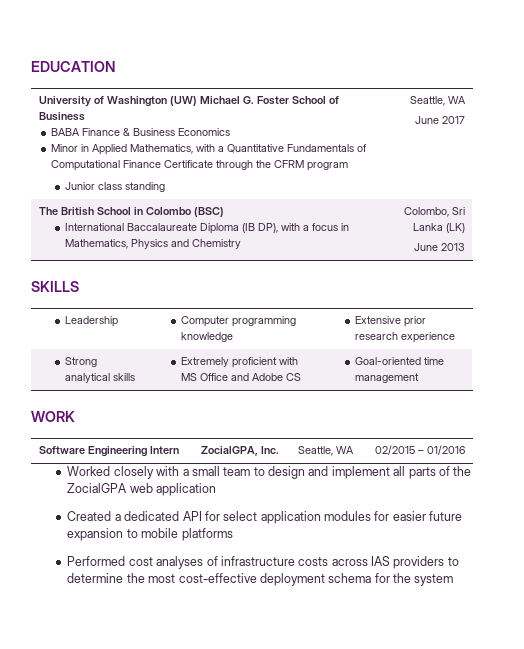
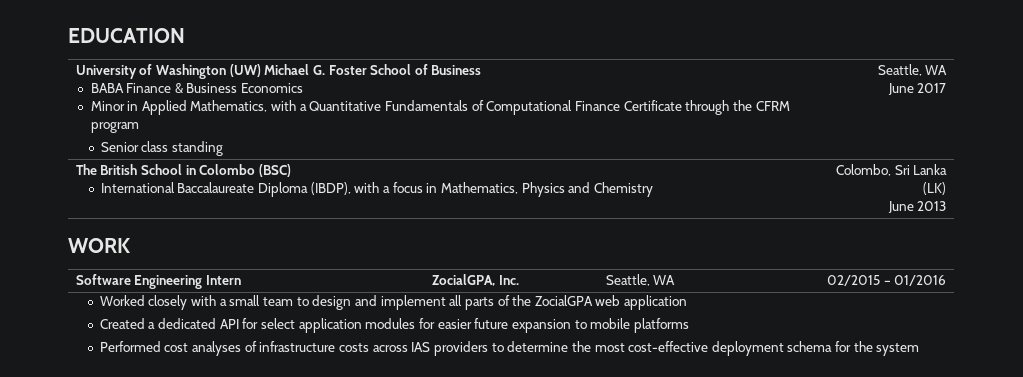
  University of Washington (UW) Michael G. Foster School of Business
  BABA Finance & Business Economics
  Minor in Applied Mathematics, with a Quantitative Fundamentals of Computational Finance Certificate through the CFRM program
- Junior class standing | Seattle, WA
+ Senior class standing | Seattle, WA
  The British School in Colombo (BSC)
- International Baccalaureate Diploma (IB DP), with a focus in Mathematics, Physics and Chemistry | Colombo, Sri Lanka (LK)
+ International Baccalaureate Diploma (IBDP), with a focus in Mathematics, Physics and Chemistry | Colombo, Sri Lanka (LK)
- SKILLS
- Leadership | Computer programming knowledge | Extensive prior research experience
- Strong analytical skills | Extremely proficient with MS Office and Adobe CS | Goal-oriented time management

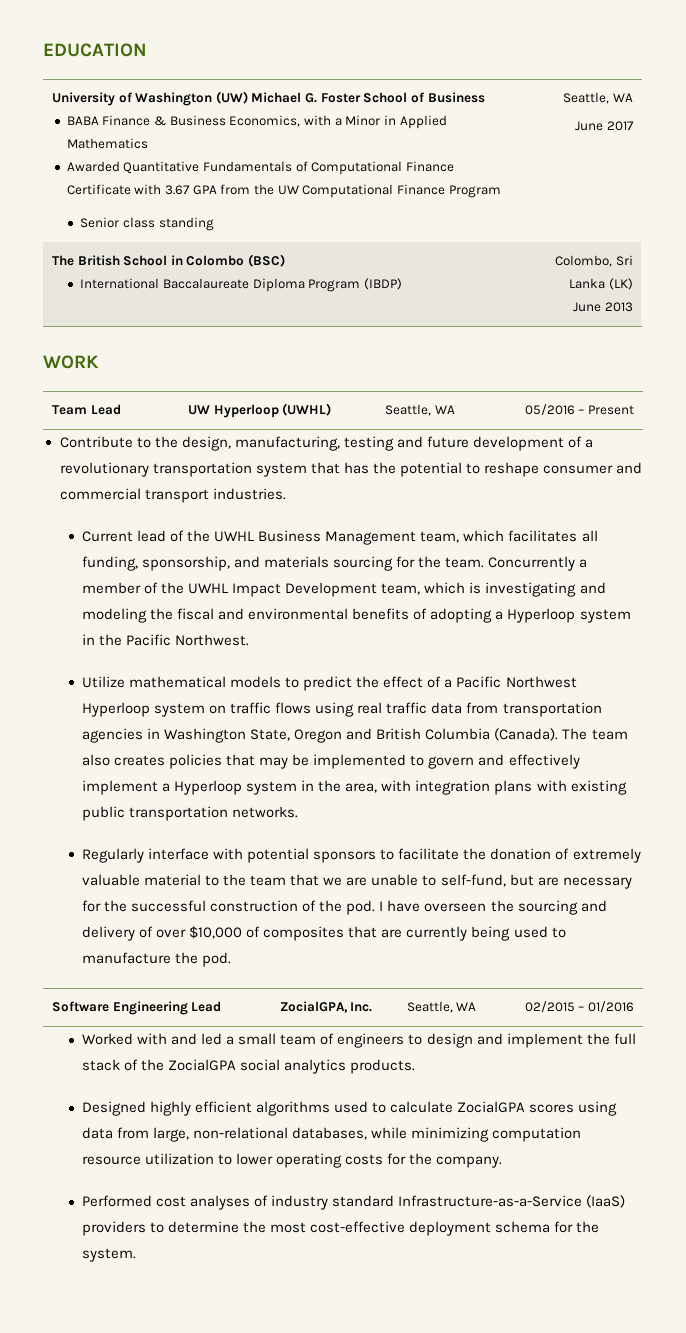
- BABA Finance & Business Economics
- Minor in Applied Mathematics, with a Quantitative Fundamentals of Computational Finance Certificate through the CFRM program
+ BABA Finance & Business Economics, with a Minor in Applied Mathematics
+ Awarded Quantitative Fundamentals of Computational Finance Certificate with 3.67 GPA from the UW Computational Finance Program
  The British School in Colombo (BSC)
- International Baccalaureate Diploma (IBDP), with a focus in Mathematics, Physics and Chemistry | Colombo, Sri Lanka (LK)
+ International Baccalaureate Diploma Program (IBDP) | Colombo, Sri Lanka (LK)
+ Team Lead | UW Hyperloop (UWHL) | Seattle, WA | 05/2016 – Present
+ Contribute to the design, manufacturing, testing and future development of a revolutionary transportation system that has the potential to reshape consumer and commercial transport industries.
+ Current lead of the UWHL Business Management team, which facilitates all funding, sponsorship, and materials sourcing for the team. Concurrently a member of the UWHL Impact Development team, which is investigating and modeling the fiscal and environmental benefits of adopting a Hyperloop system in the Pacific Northwest.
+ Utilize mathematical models to predict the effect of a Pacific Northwest Hyperloop system on traffic flows using real traffic data from transportation agencies in Washington State, Oregon and British Columbia (Canada). The team also creates policies that may be implemented to govern and effectively implement a Hyperloop system in the area, with integration plans with existing public transportation networks.
+ Regularly interface with potential sponsors to facilitate the donation of extremely valuable material to the team that we are unable to self-fund, but are necessary for the successful construction of the pod. I have overseen the sourcing and delivery of over $10,000 of composites that are currently being used to manufacture the pod.
- Software Engineering Intern | ZocialGPA, Inc. | Seattle, WA | 02/2015 – 01/2016
+ Software Engineering Lead | ZocialGPA, Inc. | Seattle, WA | 02/2015 – 01/2016
- Worked closely with a small team to design and implement all parts of the ZocialGPA web application
- Created a dedicated API for select application modules for easier future expansion to mobile platforms
+ Worked with and led a small team of engineers to design and implement the full stack of the ZocialGPA social analytics products.
+ Designed highly efficient algorithms used to calculate ZocialGPA scores using data from large, non-relational databases, while minimizing computation resource utilization to lower operating costs for the company.
- Performed cost analyses of infrastructure costs across IAS providers to determine the most cost-effective deployment schema for the system
+ Performed cost analyses of industry standard Infrastructure-as-a-Service (IaaS) providers to determine the most cost-effective deployment schema for the system.

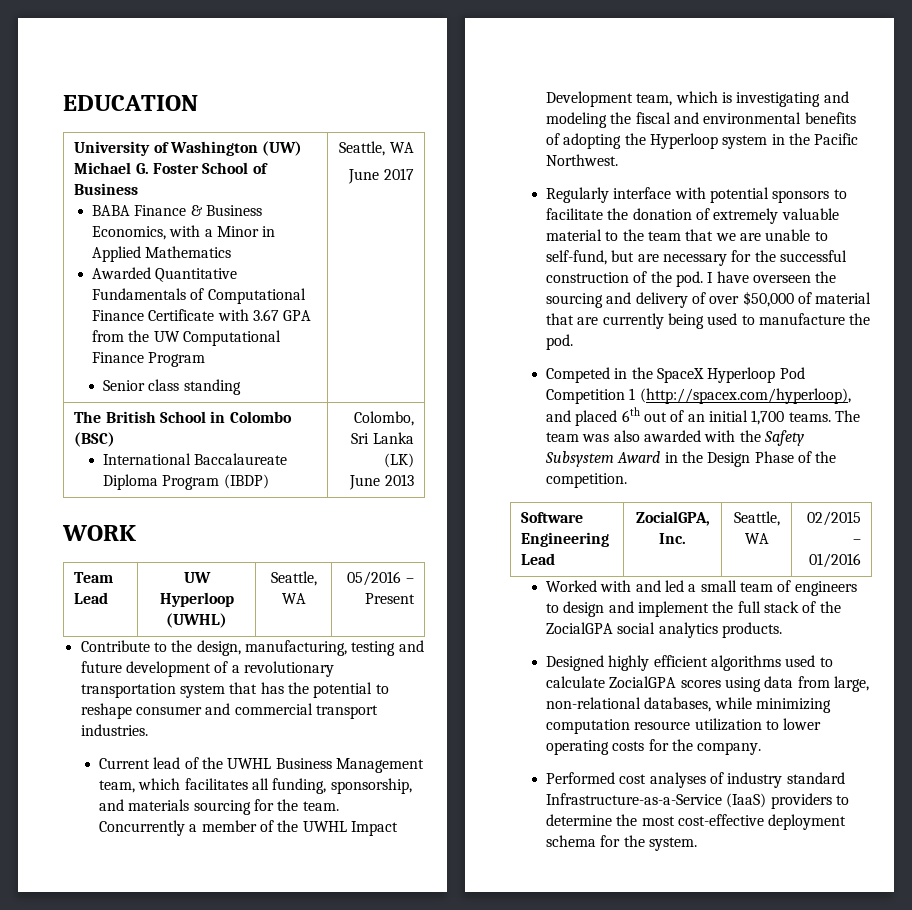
- Concurrently a member of the UWHL Impact Development team, which is investigating and modeling the fiscal and environmental benefits of adopting a Hyperloop system in the Pacific Northwest.
+ Concurrently a member of the UWHL Impact Development team, which is investigating and modeling the fiscal and environmental benefits of adopting the Hyperloop system in the Pacific Northwest.
- Utilize mathematical models to predict the effect of a Pacific Northwest Hyperloop system on traffic flows using real traffic data from transportation agencies in Washington State, Oregon and British Columbia (Canada). The team also creates policies that may be implemented to govern and effectively implement a Hyperloop system in the area, with integration plans with existing public transportation networks.
- I have overseen the sourcing and delivery of over $10,000 of composites that are currently being used to manufacture the pod.
+ I have overseen the sourcing and delivery of over $50,000 of material that are currently being used to manufacture the pod.
+ Competed in the SpaceX Hyperloop Pod Competition 1 (http://spacex.com/hyperloop), and placed 6th out of an initial 1,700 teams. The team was also awarded with the Safety Subsystem Award in the Design Phase of the competition.

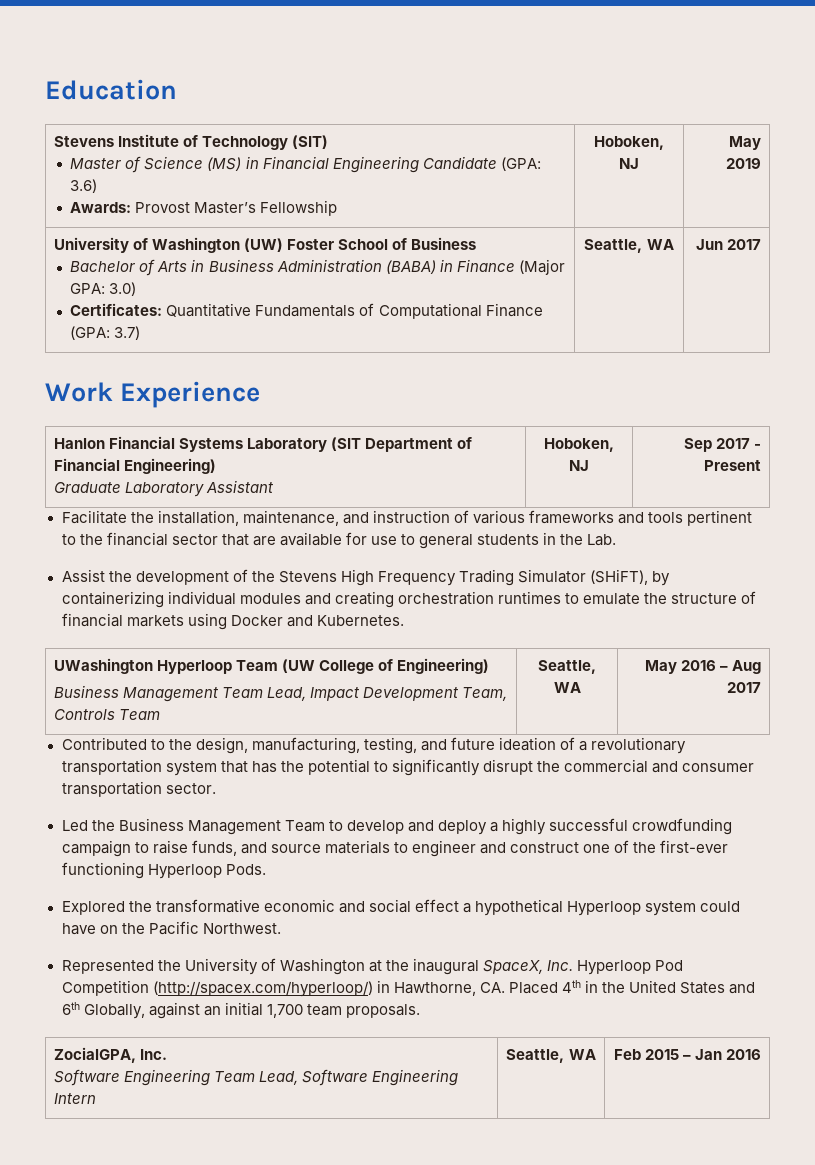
- EDUCATION
+ Education
+ Stevens Institute of Technology (SIT)
+ Master of Science (MS) in Financial Engineering Candidate (GPA: 3.6)
+ Awards: Provost Master’s Fellowship | Hoboken, NJ | May 2019
- University of Washington (UW) Michael G. Foster School of Business
+ University of Washington (UW) Foster School of Business
- BABA Finance & Business Economics, with a Minor in Applied Mathematics
- Awarded Quantitative Fundamentals of Computational Finance Certificate with 3.67 GPA from the UW Computational Finance Program
- Senior class standing | Seattle, WA
- June 2017
- The British School in Colombo (BSC)
- International Baccalaureate Diploma Program (IBDP) | Colombo, Sri Lanka (LK)
- June 2013
- WORK
- Team Lead | UW Hyperloop (UWHL) | Seattle, WA | 05/2016 – Present
- Contribute to the design, manufacturing, testing and future development of a revolutionary transportation system that has the potential to reshape consumer and commercial transport industries.
- Current lead of the UWHL Business Management team, which facilitates all funding, sponsorship, and materials sourcing for the team. Concurrently a member of the UWHL Impact Development team, which is investigating and modeling the fiscal and environmental benefits of adopting the Hyperloop system in the Pacific Northwest.
- Regularly interface with potential sponsors to facilitate the donation of extremely valuable material to the team that we are unable to self-fund, but are necessary for the successful construction of the pod. I have overseen the sourcing and delivery of over $50,000 of material that are currently being used to manufacture the pod.
- Competed in the SpaceX Hyperloop Pod Competition 1 (http://spacex.com/hyperloop), and placed 6th out of an initial 1,700 teams. The team was also awarded with the Safety Subsystem Award in the Design Phase of the competition.
- Software Engineering Lead | ZocialGPA, Inc. | Seattle, WA | 02/2015 – 01/2016
- Worked with and led a small team of engineers to design and implement the full stack of the ZocialGPA social analytics products.
- Designed highly efficient algorithms used to calculate ZocialGPA scores using data from large, non-relational databases, while minimizing computation resource utilization to lower operating costs for the company.
- Performed cost analyses of industry standard Infrastructure-as-a-Service (IaaS) providers to determine the most cost-effective deployment schema for the system.
+ Bachelor of Arts in Business Administration (BABA) in Finance (Major GPA: 3.0)
+ Certificates: Quantitative Fundamentals of Computational Finance (GPA: 3.7) | Seattle, WA | Jun 2017
+ Work Experience
+ Hanlon Financial Systems Laboratory (SIT Department of Financial Engineering)
+ Graduate Laboratory Assistant | Hoboken, NJ | Sep 2017 - Present
+ Facilitate the installation, maintenance, and instruction of various frameworks and tools pertinent to the financial sector that are available for use to general students in the Lab.
+ Assist the development of the Stevens High Frequency Trading Simulator (SHiFT), by containerizing individual modules and creating orchestration runtimes to emulate the structure of financial markets using Docker and Kubernetes.
+ UWashington Hyperloop Team (UW College of Engineering)
+ Business Management Team Lead, Impact Development Team, Controls Team | Seattle, WA | May 2016 – Aug 2017
+ Contributed to the design, manufacturing, testing, and future ideation of a revolutionary transportation system that has the potential to significantly disrupt the commercial and consumer transportation sector.
+ Led the Business Management Team to develop and deploy a highly successful crowdfunding campaign to raise funds, and source materials to engineer and construct one of the first-ever functioning Hyperloop Pods.
+ Explored the transformative economic and social effect a hypothetical Hyperloop system could have on the Pacific Northwest.
+ Represented the University of Washington at the inaugural SpaceX, Inc. Hyperloop Pod Competition (http://spacex.com/hyperloop/) in Hawthorne, CA. Placed 4th in the United States and 6th Globally, against an initial 1,700 team proposals.
+ ZocialGPA, Inc.
+ Software Engineering Team Lead, Software Engineering Intern | Seattle, WA | Feb 2015 – Jan 2016

